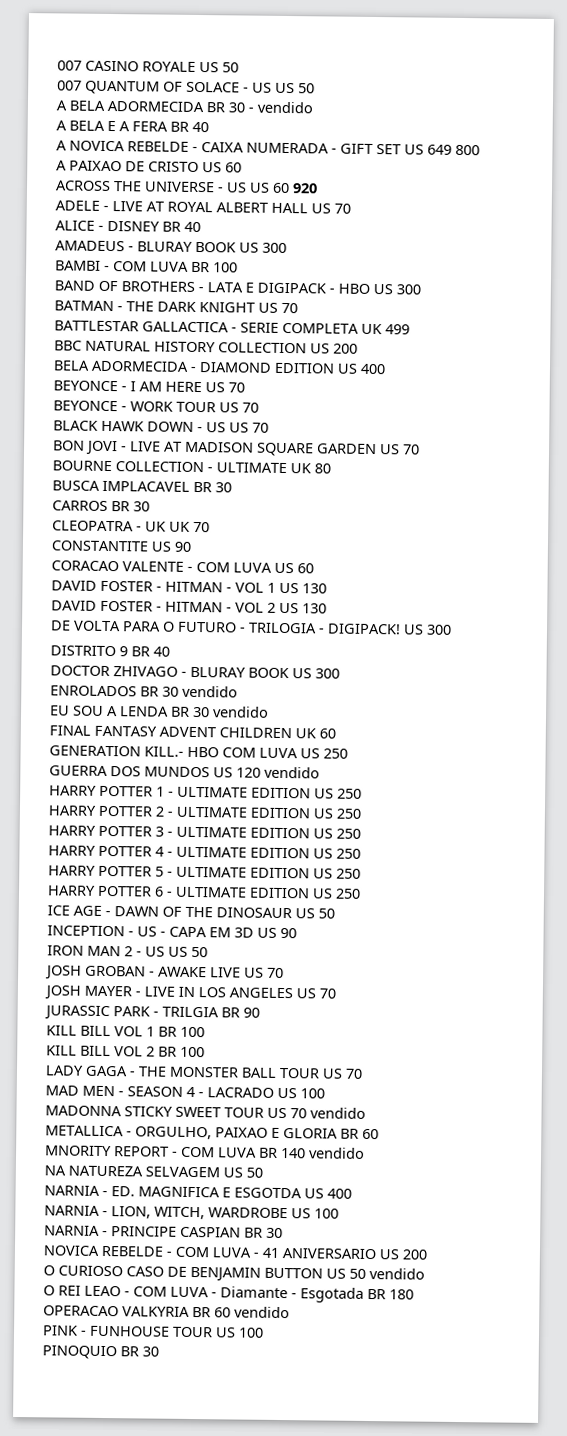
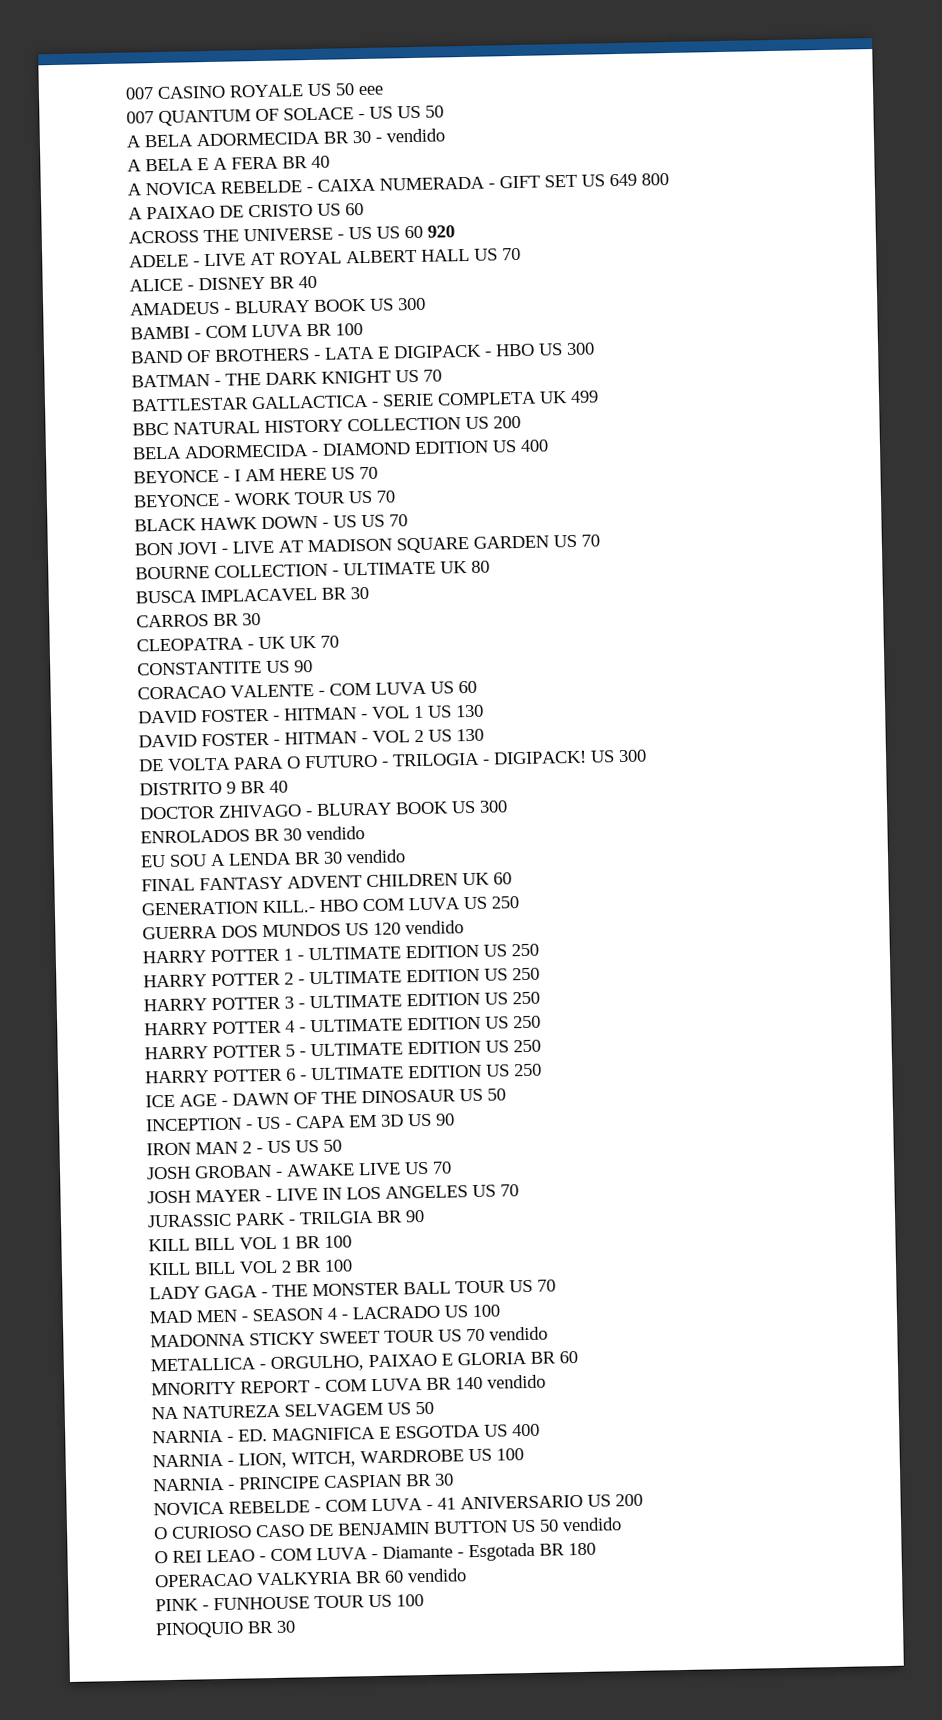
- 007 CASINO ROYALE US 50
+ 007 CASINO ROYALE US 50 eee

